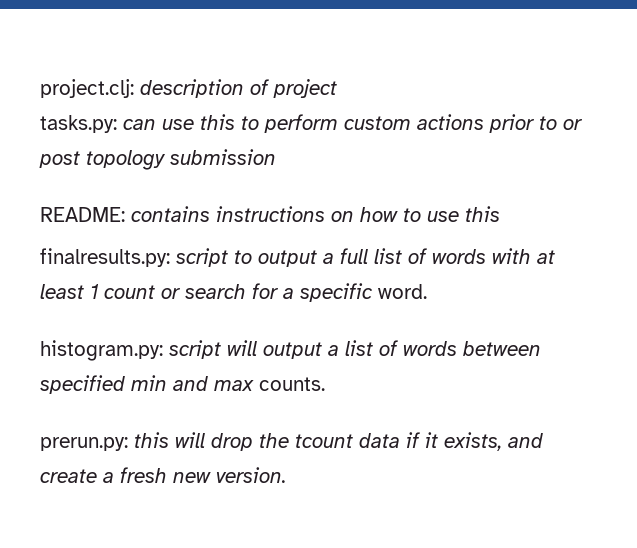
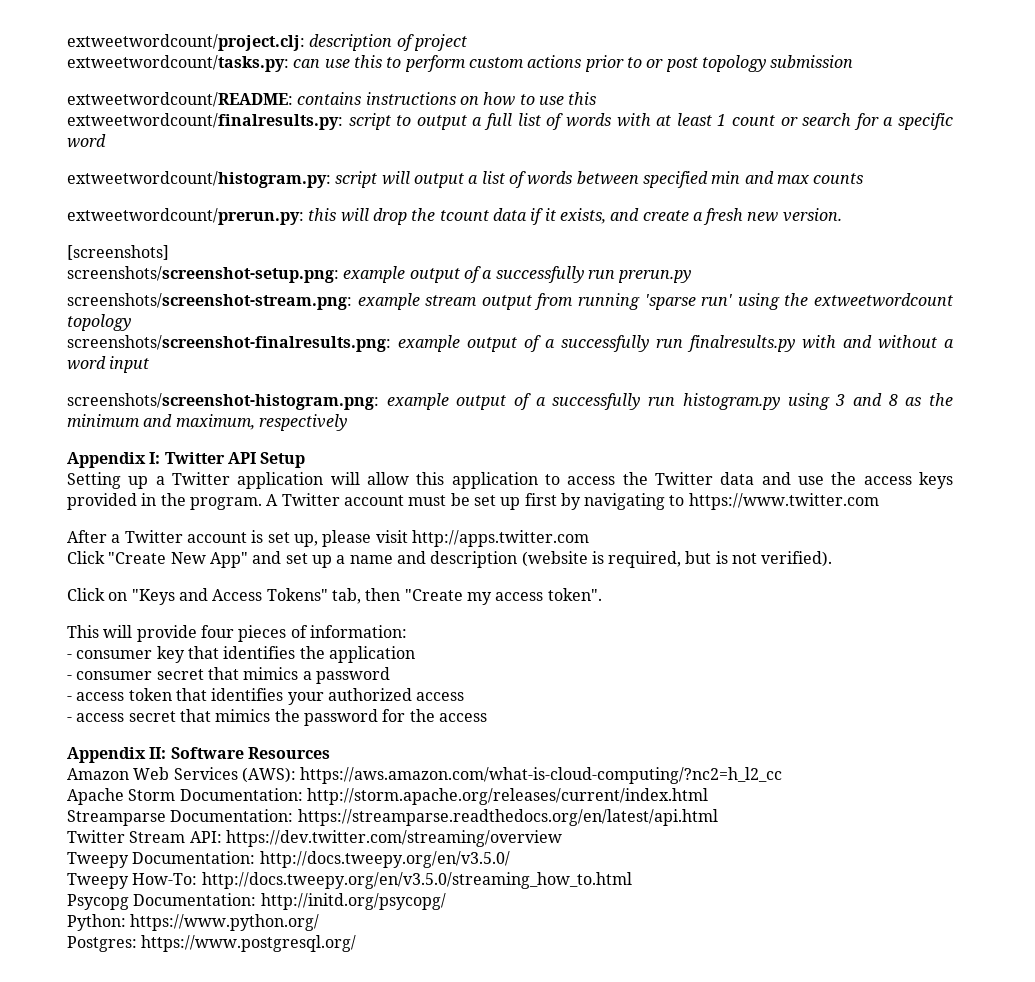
- project.clj: description of project
+ extweetwordcount/project.clj: description of project
- tasks.py: can use this to perform custom actions prior to or post topology submission
+ extweetwordcount/tasks.py: can use this to perform custom actions prior to or post topology submission
- README: contains instructions on how to use this
+ extweetwordcount/README: contains instructions on how to use this
- finalresults.py: script to output a full list of words with at least 1 count or search for a specific word.
- histogram.py: script will output a list of words between specified min and max counts.
- prerun.py: this will drop the tcount data if it exists, and create a fresh new version.
+ extweetwordcount/finalresults.py: script to output a full list of words with at least 1 count or search for a specific word
+ extweetwordcount/histogram.py: script will output a list of words between specified min and max counts
+ extweetwordcount/prerun.py: this will drop the tcount data if it exists, and create a fresh new version.
+ [screenshots]
+ screenshots/screenshot-setup.png: example output of a successfully run prerun.py
+ screenshots/screenshot-stream.png: example stream output from running 'sparse run' using the extweetwordcount topology
+ screenshots/screenshot-finalresults.png: example output of a successfully run finalresults.py with and without a word input
+ screenshots/screenshot-histogram.png: example output of a successfully run histogram.py using 3 and 8 as the minimum and maximum, respectively
+ Appendix I: Twitter API Setup
+ Setting up a Twitter application will allow this application to access the Twitter data and use the access keys provided in the program. A Twitter account must be set up first by navigating to https://www.twitter.com
+ After a Twitter account is set up, please visit http://apps.twitter.com
+ Click "Create New App" and set up a name and description (website is required, but is not verified).
+ Click on "Keys and Access Tokens" tab, then "Create my access token".
+ This will provide four pieces of information:
+ - consumer key that identifies the application
+ - consumer secret that mimics a password
+ - access token that identifies your authorized access
+ - access secret that mimics the password for the access
+ Appendix II: Software Resources
+ Amazon Web Services (AWS): https://aws.amazon.com/what-is-cloud-computing/?nc2=h_l2_cc
+ Apache Storm Documentation: http://storm.apache.org/releases/current/index.html
+ Streamparse Documentation: https://streamparse.readthedocs.org/en/latest/api.html
+ Twitter Stream API: https://dev.twitter.com/streaming/overview
+ Tweepy Documentation: http://docs.tweepy.org/en/v3.5.0/
+ Tweepy How-To: http://docs.tweepy.org/en/v3.5.0/streaming_how_to.html
+ Psycopg Documentation: http://initd.org/psycopg/
+ Python: https://www.python.org/
+ Postgres: https://www.postgresql.org/

